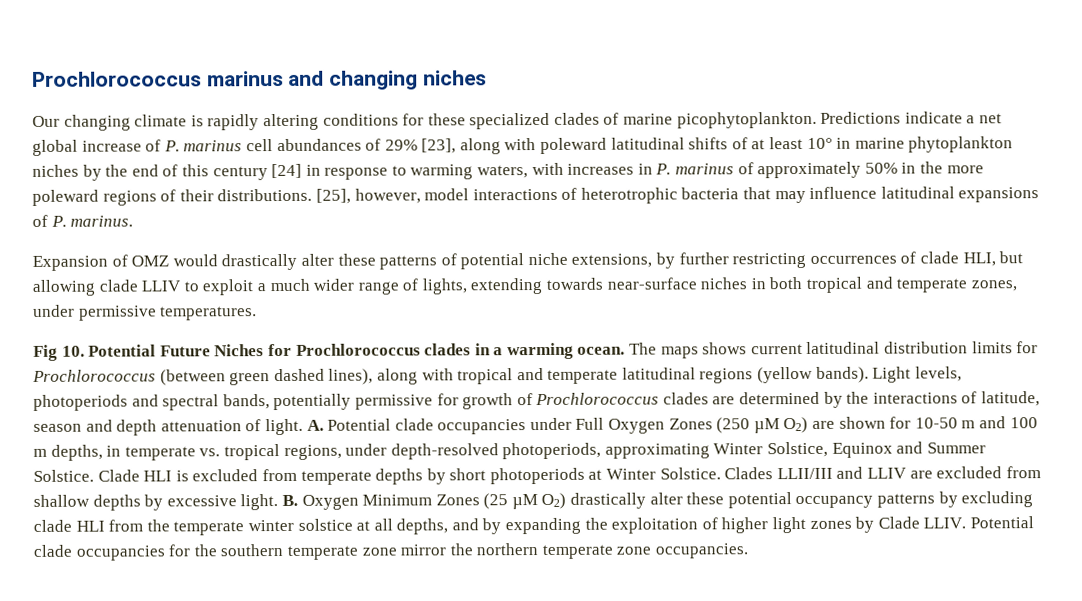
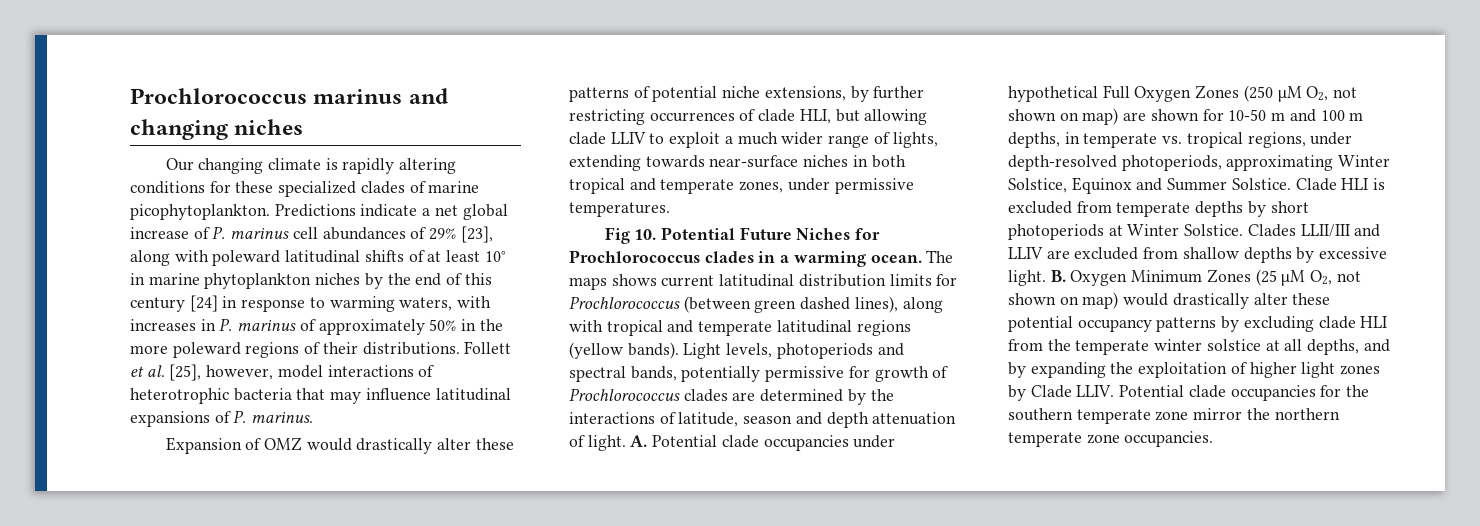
- [25], however, model interactions of heterotrophic bacteria that may influence latitudinal expansions of P. marinus.
+ Follett et al. [25], however, model interactions of heterotrophic bacteria that may influence latitudinal expansions of P. marinus.
- A. Potential clade occupancies under Full Oxygen Zones (250 µM O2) are shown for 10-50 m and 100 m depths, in temperate vs. tropical regions, under depth-resolved photoperiods, approximating Winter Solstice, Equinox and Summer Solstice.
+ A. Potential clade occupancies under hypothetical Full Oxygen Zones (250 µM O2, not shown on map) are shown for 10-50 m and 100 m depths, in temperate vs. tropical regions, under depth-resolved photoperiods, approximating Winter Solstice, Equinox and Summer Solstice.
- B. Oxygen Minimum Zones (25 µM O2) drastically alter these potential occupancy patterns by excluding clade HLI from the temperate winter solstice at all depths, and by expanding the exploitation of higher light zones by Clade LLIV.
+ B. Oxygen Minimum Zones (25 µM O2, not shown on map) would drastically alter these potential occupancy patterns by excluding clade HLI from the temperate winter solstice at all depths, and by expanding the exploitation of higher light zones by Clade LLIV.

